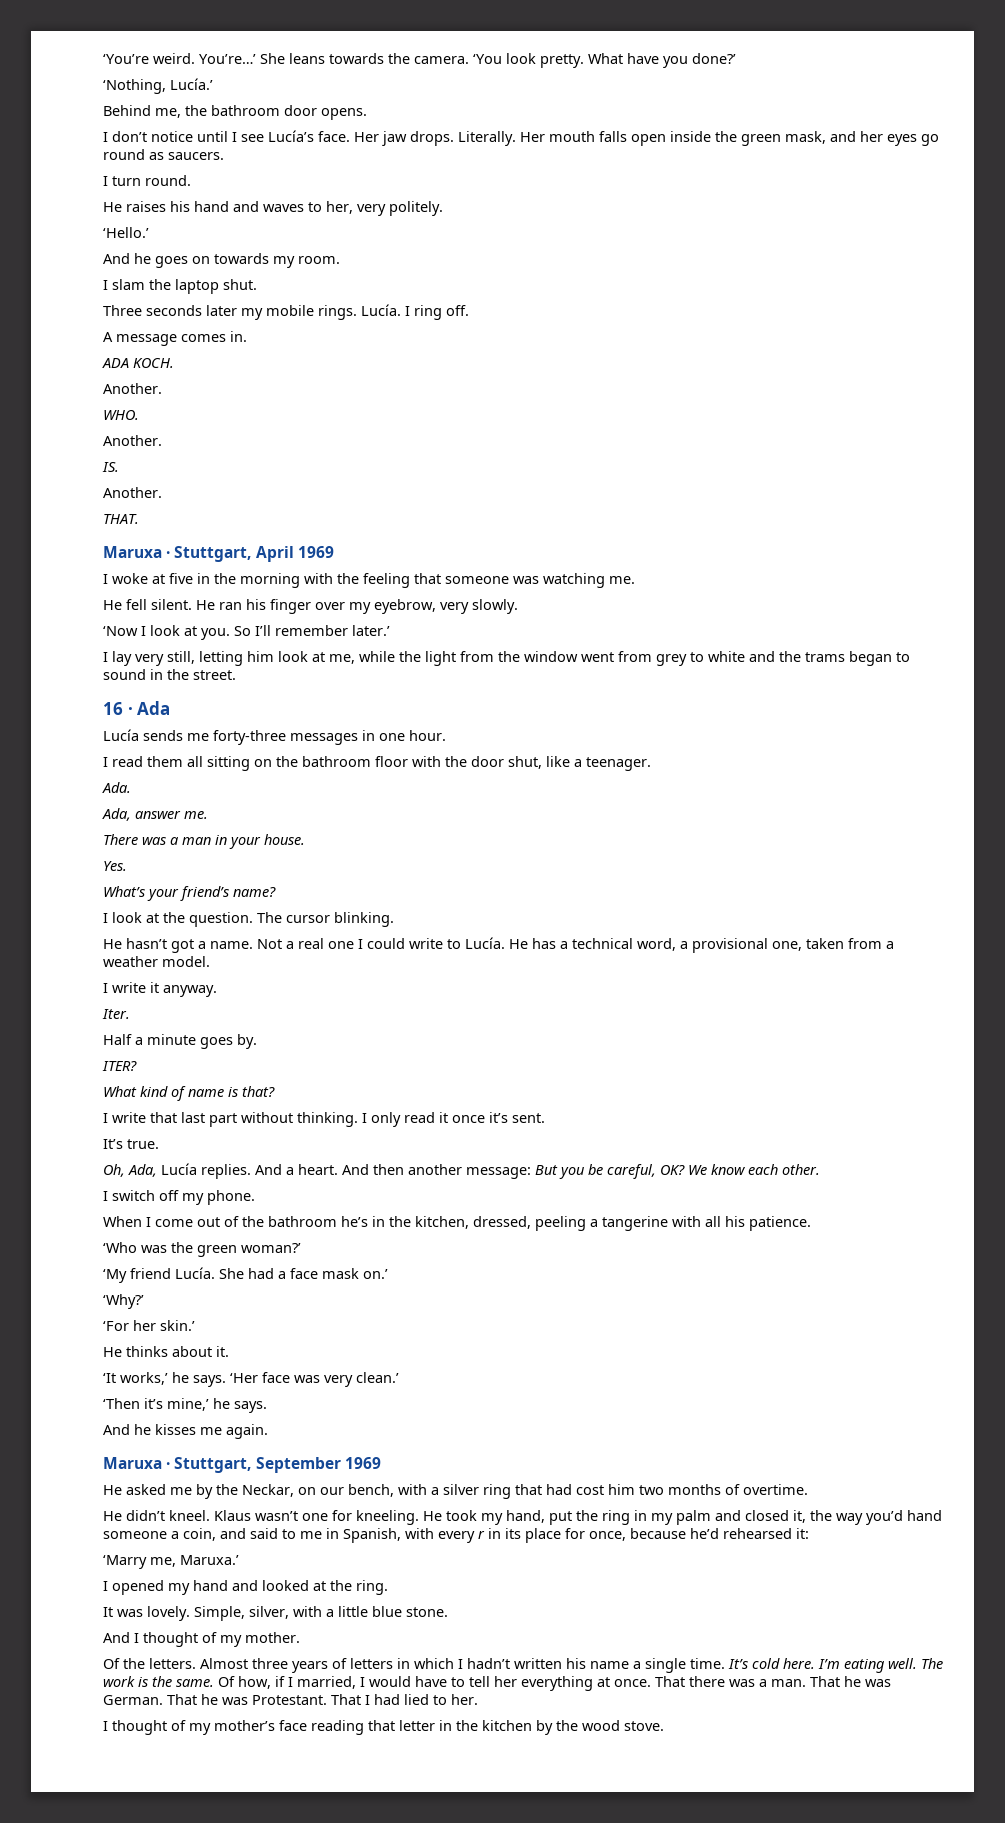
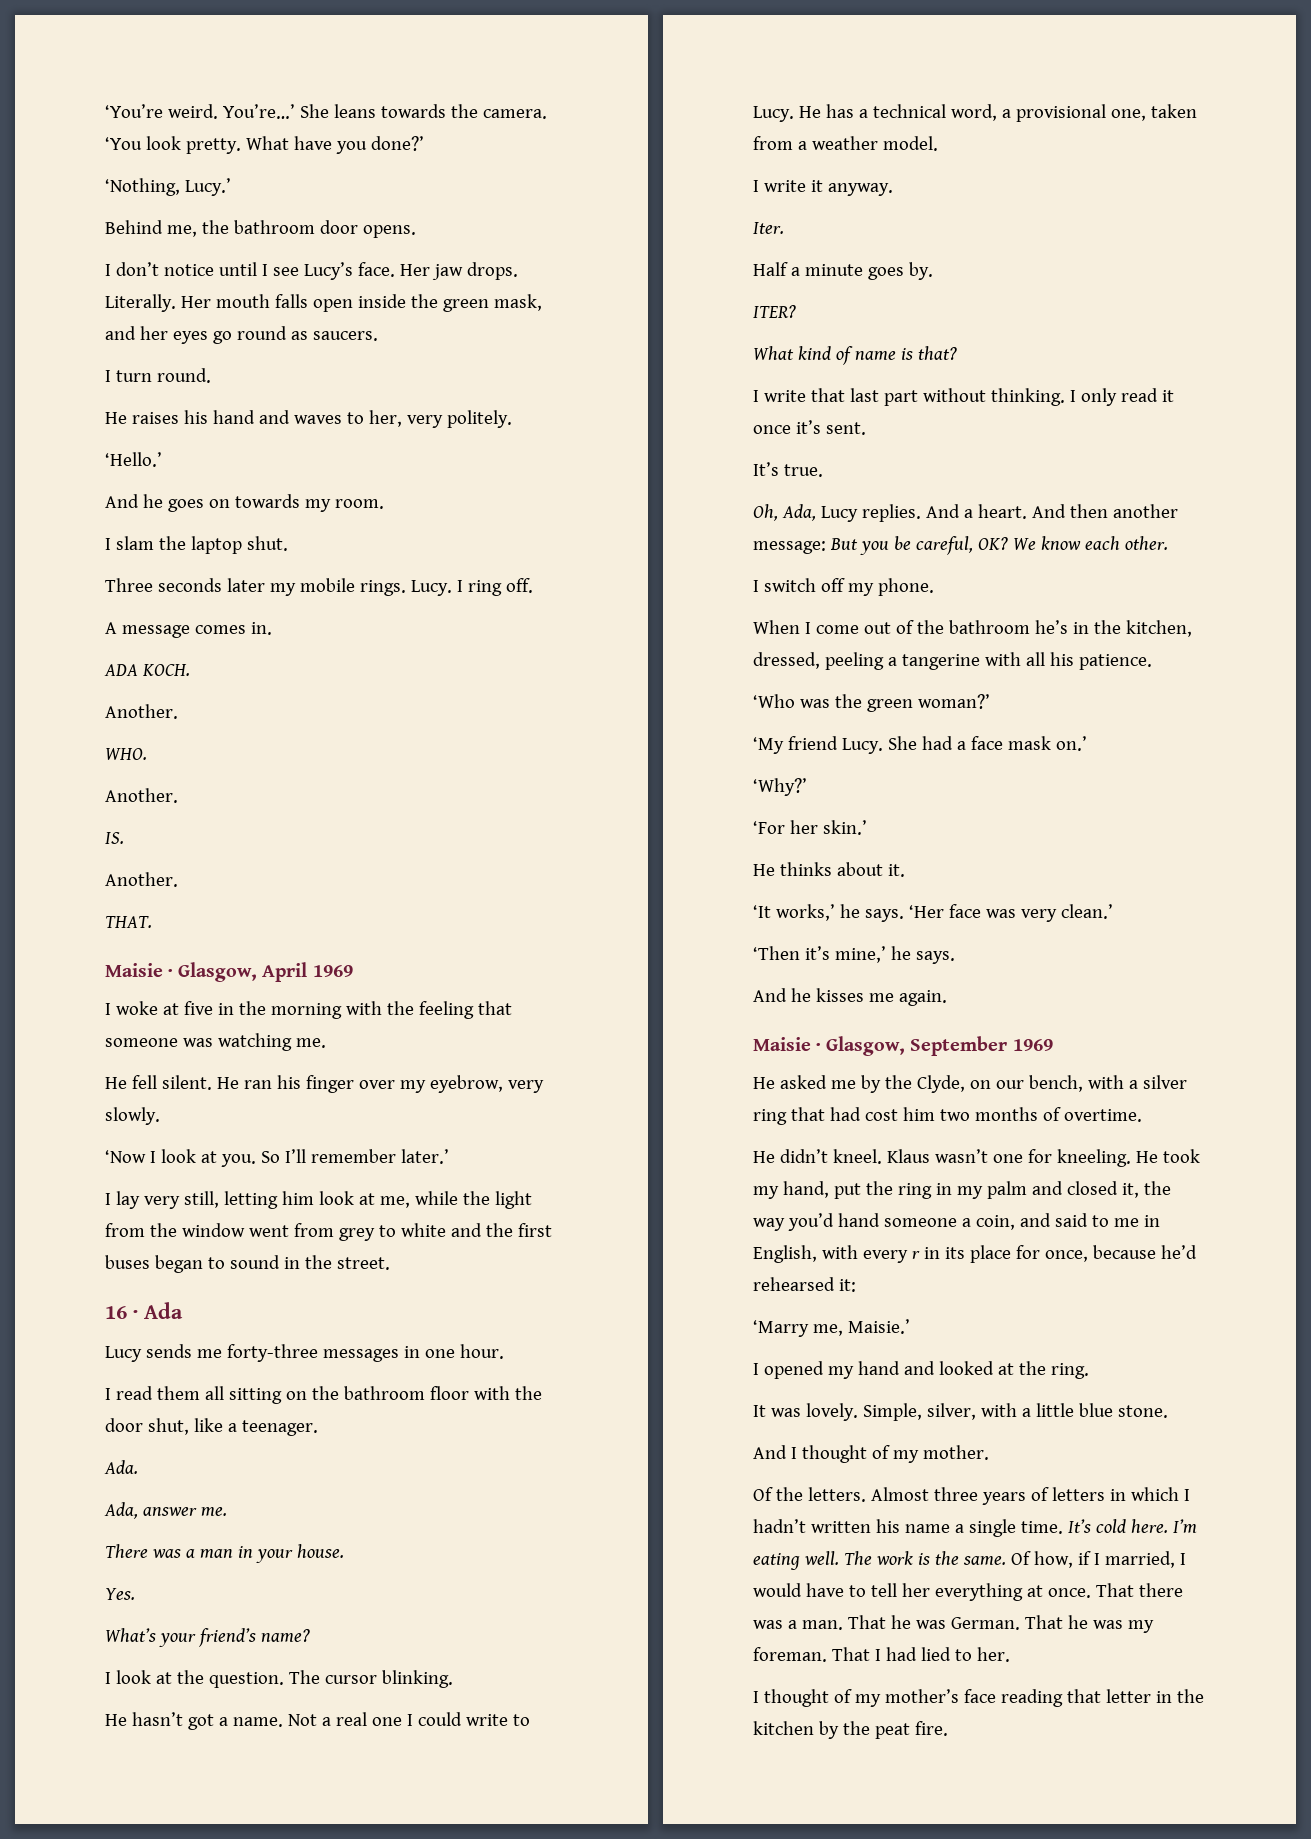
- ‘Nothing, Lucía.’
+ ‘Nothing, Lucy.’
- I don’t notice until I see Lucía’s face.
+ I don’t notice until I see Lucy’s face.
- Three seconds later my mobile rings. Lucía.
+ Three seconds later my mobile rings. Lucy.
- Maruxa · Stuttgart, April 1969
+ Maisie · Glasgow, April 1969
- I lay very still, letting him look at me, while the light from the window went from grey to white and the trams began to sound in the street.
+ I lay very still, letting him look at me, while the light from the window went from grey to white and the first buses began to sound in the street.
- Lucía sends me forty-three messages in one hour.
+ Lucy sends me forty-three messages in one hour.
- Not a real one I could write to Lucía.
+ Not a real one I could write to Lucy.
- Oh, Ada, Lucía replies.
+ Oh, Ada, Lucy replies.
- ‘My friend Lucía.
+ ‘My friend Lucy.
- Maruxa · Stuttgart, September 1969
+ Maisie · Glasgow, September 1969
- He asked me by the Neckar, on our bench, with a silver ring that had cost him two months of overtime.
+ He asked me by the Clyde, on our bench, with a silver ring that had cost him two months of overtime.
- He took my hand, put the ring in my palm and closed it, the way you’d hand someone a coin, and said to me in Spanish, with every r in its place for once, because he’d rehearsed it:
+ He took my hand, put the ring in my palm and closed it, the way you’d hand someone a coin, and said to me in English, with every r in its place for once, because he’d rehearsed it:
- ‘Marry me, Maruxa.’
+ ‘Marry me, Maisie.’
- That he was Protestant.
+ That he was my foreman.
- I thought of my mother’s face reading that letter in the kitchen by the wood stove.
+ I thought of my mother’s face reading that letter in the kitchen by the peat fire.

